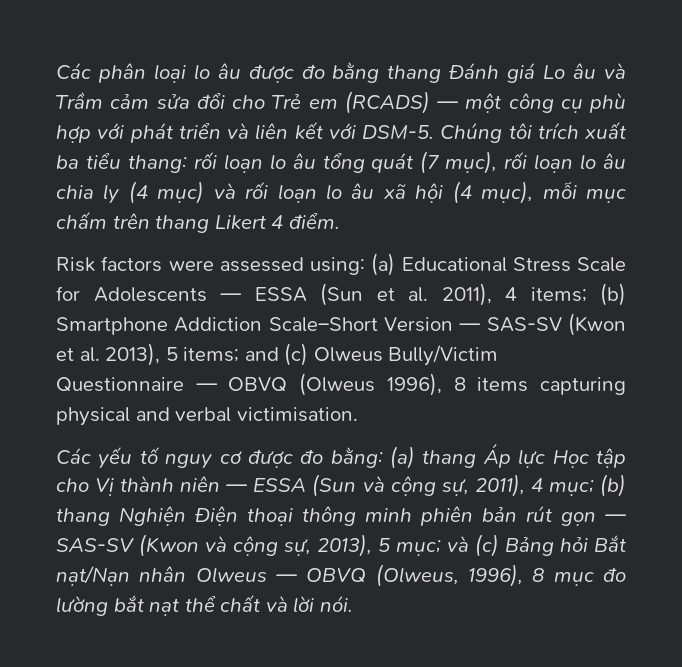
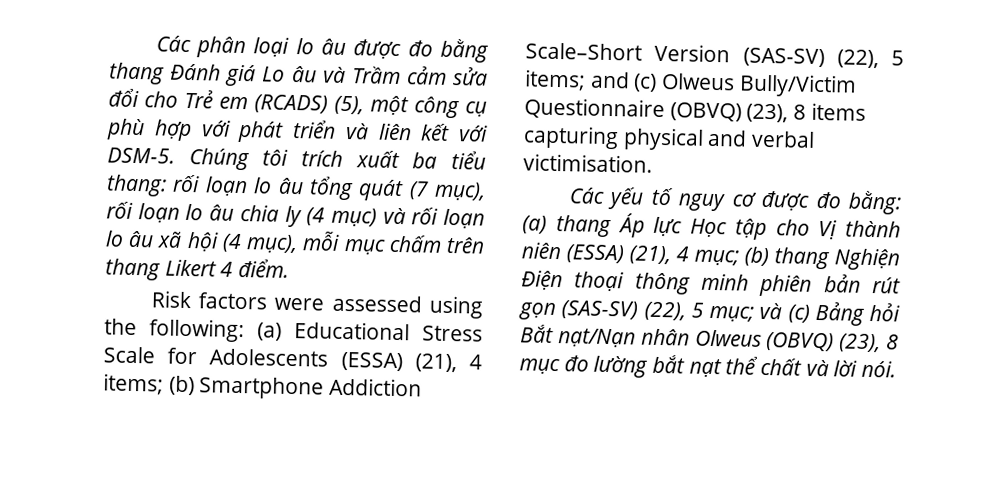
- Các phân loại lo âu được đo bằng thang Đánh giá Lo âu và Trầm cảm sửa đổi cho Trẻ em (RCADS) — một công cụ phù hợp với phát triển và liên kết với DSM-5.
+ Các phân loại lo âu được đo bằng thang Đánh giá Lo âu và Trầm cảm sửa đổi cho Trẻ em (RCADS) (5), một công cụ phù hợp với phát triển và liên kết với DSM-5.
- Risk factors were assessed using: (a) Educational Stress Scale for Adolescents — ESSA (Sun et al. 2011), 4 items; (b) Smartphone Addiction Scale–Short Version — SAS-SV (Kwon et al. 2013), 5 items; and (c) Olweus Bully/Victim Questionnaire — OBVQ (Olweus 1996), 8 items capturing physical and verbal victimisation.
+ Risk factors were assessed using the following: (a) Educational Stress Scale for Adolescents (ESSA) (21), 4 items; (b) Smartphone Addiction Scale–Short Version (SAS-SV) (22), 5 items; and (c) Olweus Bully/Victim Questionnaire (OBVQ) (23), 8 items capturing physical and verbal victimisation.
- Các yếu tố nguy cơ được đo bằng: (a) thang Áp lực Học tập cho Vị thành niên — ESSA (Sun và cộng sự, 2011), 4 mục; (b) thang Nghiện Điện thoại thông minh phiên bản rút gọn — SAS-SV (Kwon và cộng sự, 2013), 5 mục; và (c) Bảng hỏi Bắt nạt/Nạn nhân Olweus — OBVQ (Olweus, 1996), 8 mục đo lường bắt nạt thể chất và lời nói.
+ Các yếu tố nguy cơ được đo bằng: (a) thang Áp lực Học tập cho Vị thành niên (ESSA) (21), 4 mục; (b) thang Nghiện Điện thoại thông minh phiên bản rút gọn (SAS-SV) (22), 5 mục; và (c) Bảng hỏi Bắt nạt/Nạn nhân Olweus (OBVQ) (23), 8 mục đo lường bắt nạt thể chất và lời nói.

